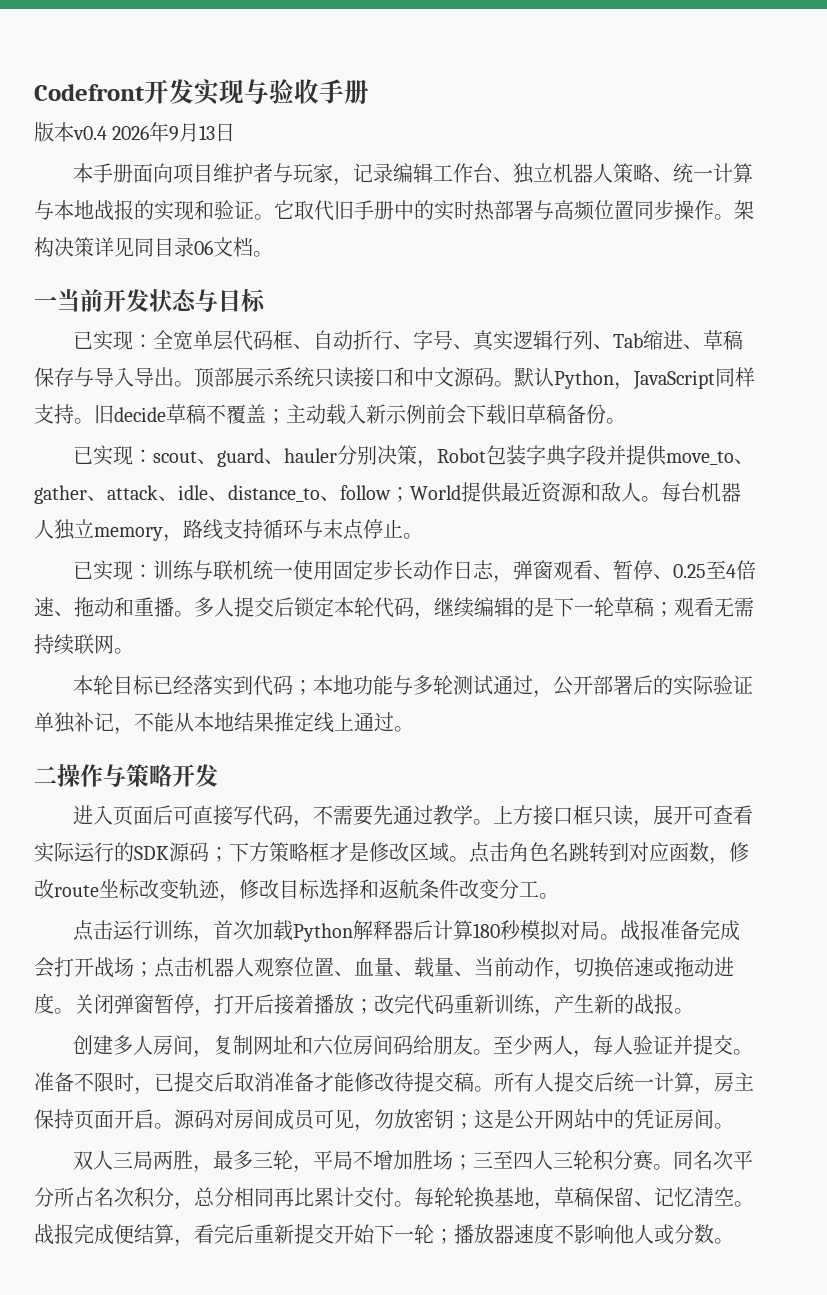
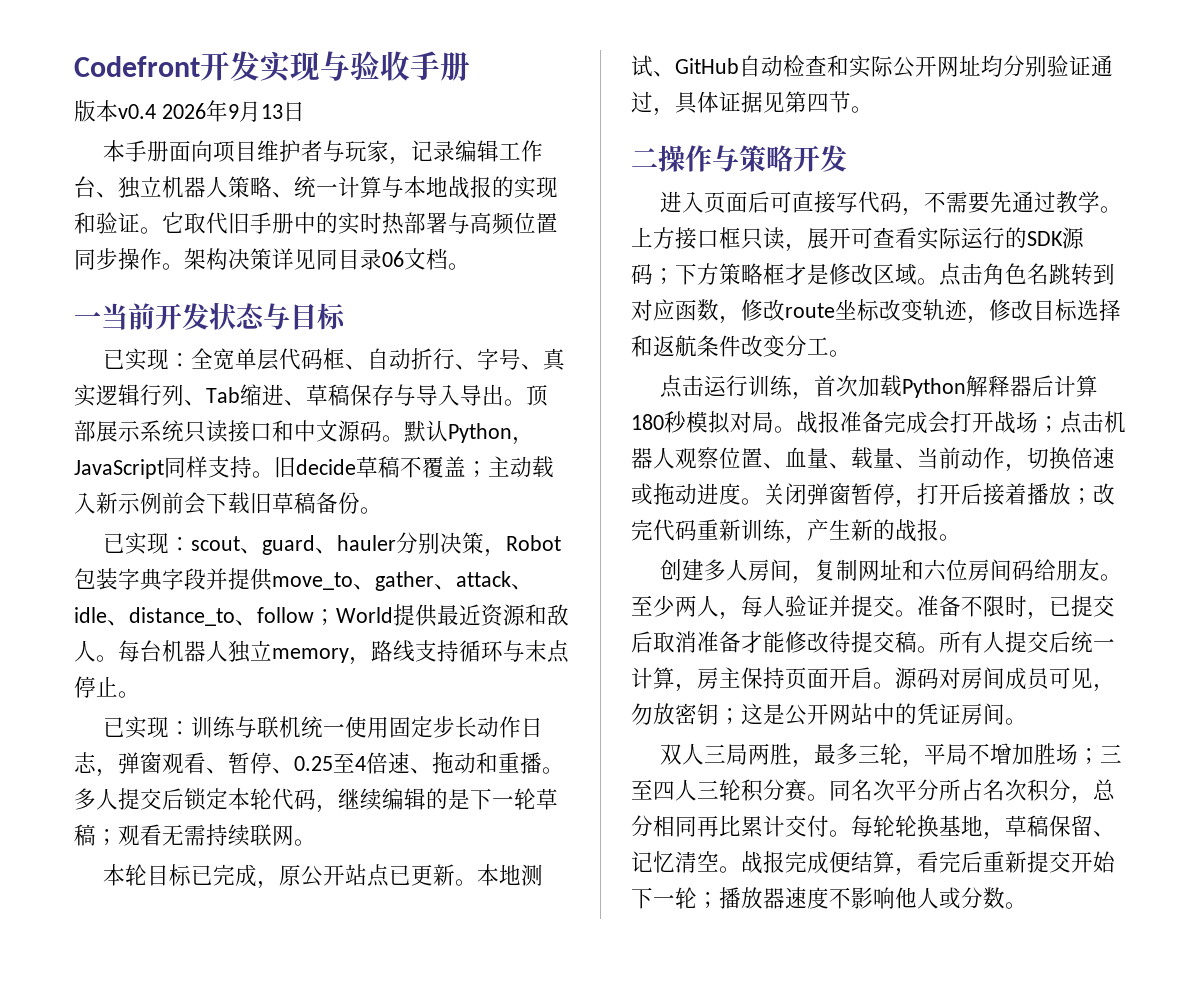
- 本轮目标已经落实到代码；本地功能与多轮测试通过，公开部署后的实际验证单独补记，不能从本地结果推定线上通过。
+ 本轮目标已完成，原公开站点已更新。本地测试、GitHub自动检查和实际公开网址均分别验证通过，具体证据见第四节。

